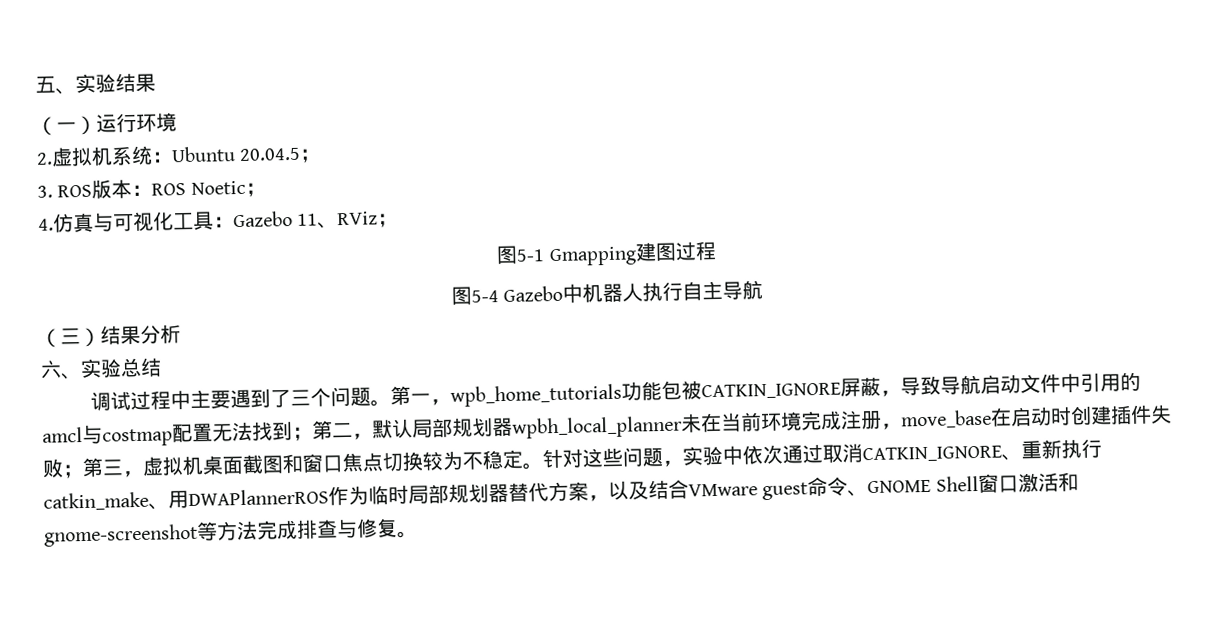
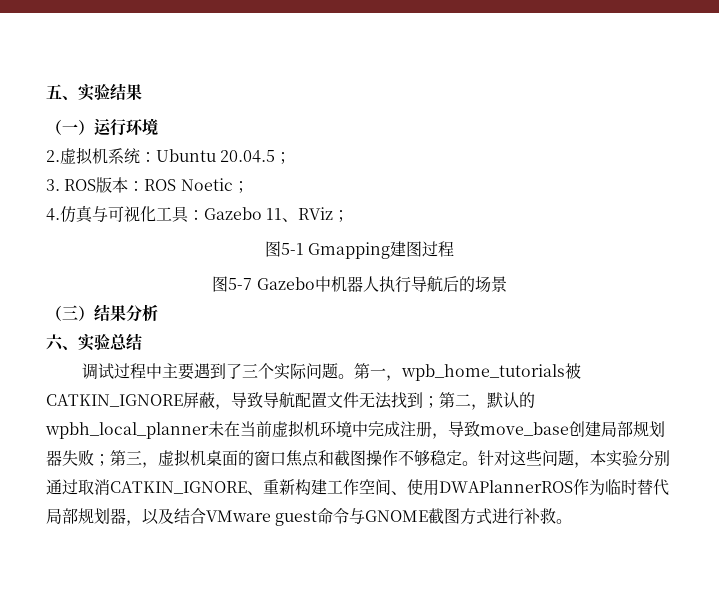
- 图5-4 Gazebo中机器人执行自主导航
+ 图5-7 Gazebo中机器人执行导航后的场景
- 调试过程中主要遇到了三个问题。
+ 调试过程中主要遇到了三个实际问题。
- 第一，wpb_home_tutorials功能包被CATKIN_IGNORE屏蔽，导致导航启动文件中引用的amcl与costmap配置无法找到；第二，默认局部规划器wpbh_local_planner未在当前环境完成注册，move_base在启动时创建插件失败；第三，虚拟机桌面截图和窗口焦点切换较为不稳定。
+ 第一，wpb_home_tutorials被CATKIN_IGNORE屏蔽，导致导航配置文件无法找到；第二，默认的wpbh_local_planner未在当前虚拟机环境中完成注册，导致move_base创建局部规划器失败；第三，虚拟机桌面的窗口焦点和截图操作不够稳定。
- 针对这些问题，实验中依次通过取消CATKIN_IGNORE、重新执行catkin_make、用DWAPlannerROS作为临时局部规划器替代方案，以及结合VMware guest命令、GNOME Shell窗口激活和gnome-screenshot等方法完成排查与修复。
+ 针对这些问题，本实验分别通过取消CATKIN_IGNORE、重新构建工作空间、使用DWAPlannerROS作为临时替代局部规划器，以及结合VMware guest命令与GNOME截图方式进行补救。

